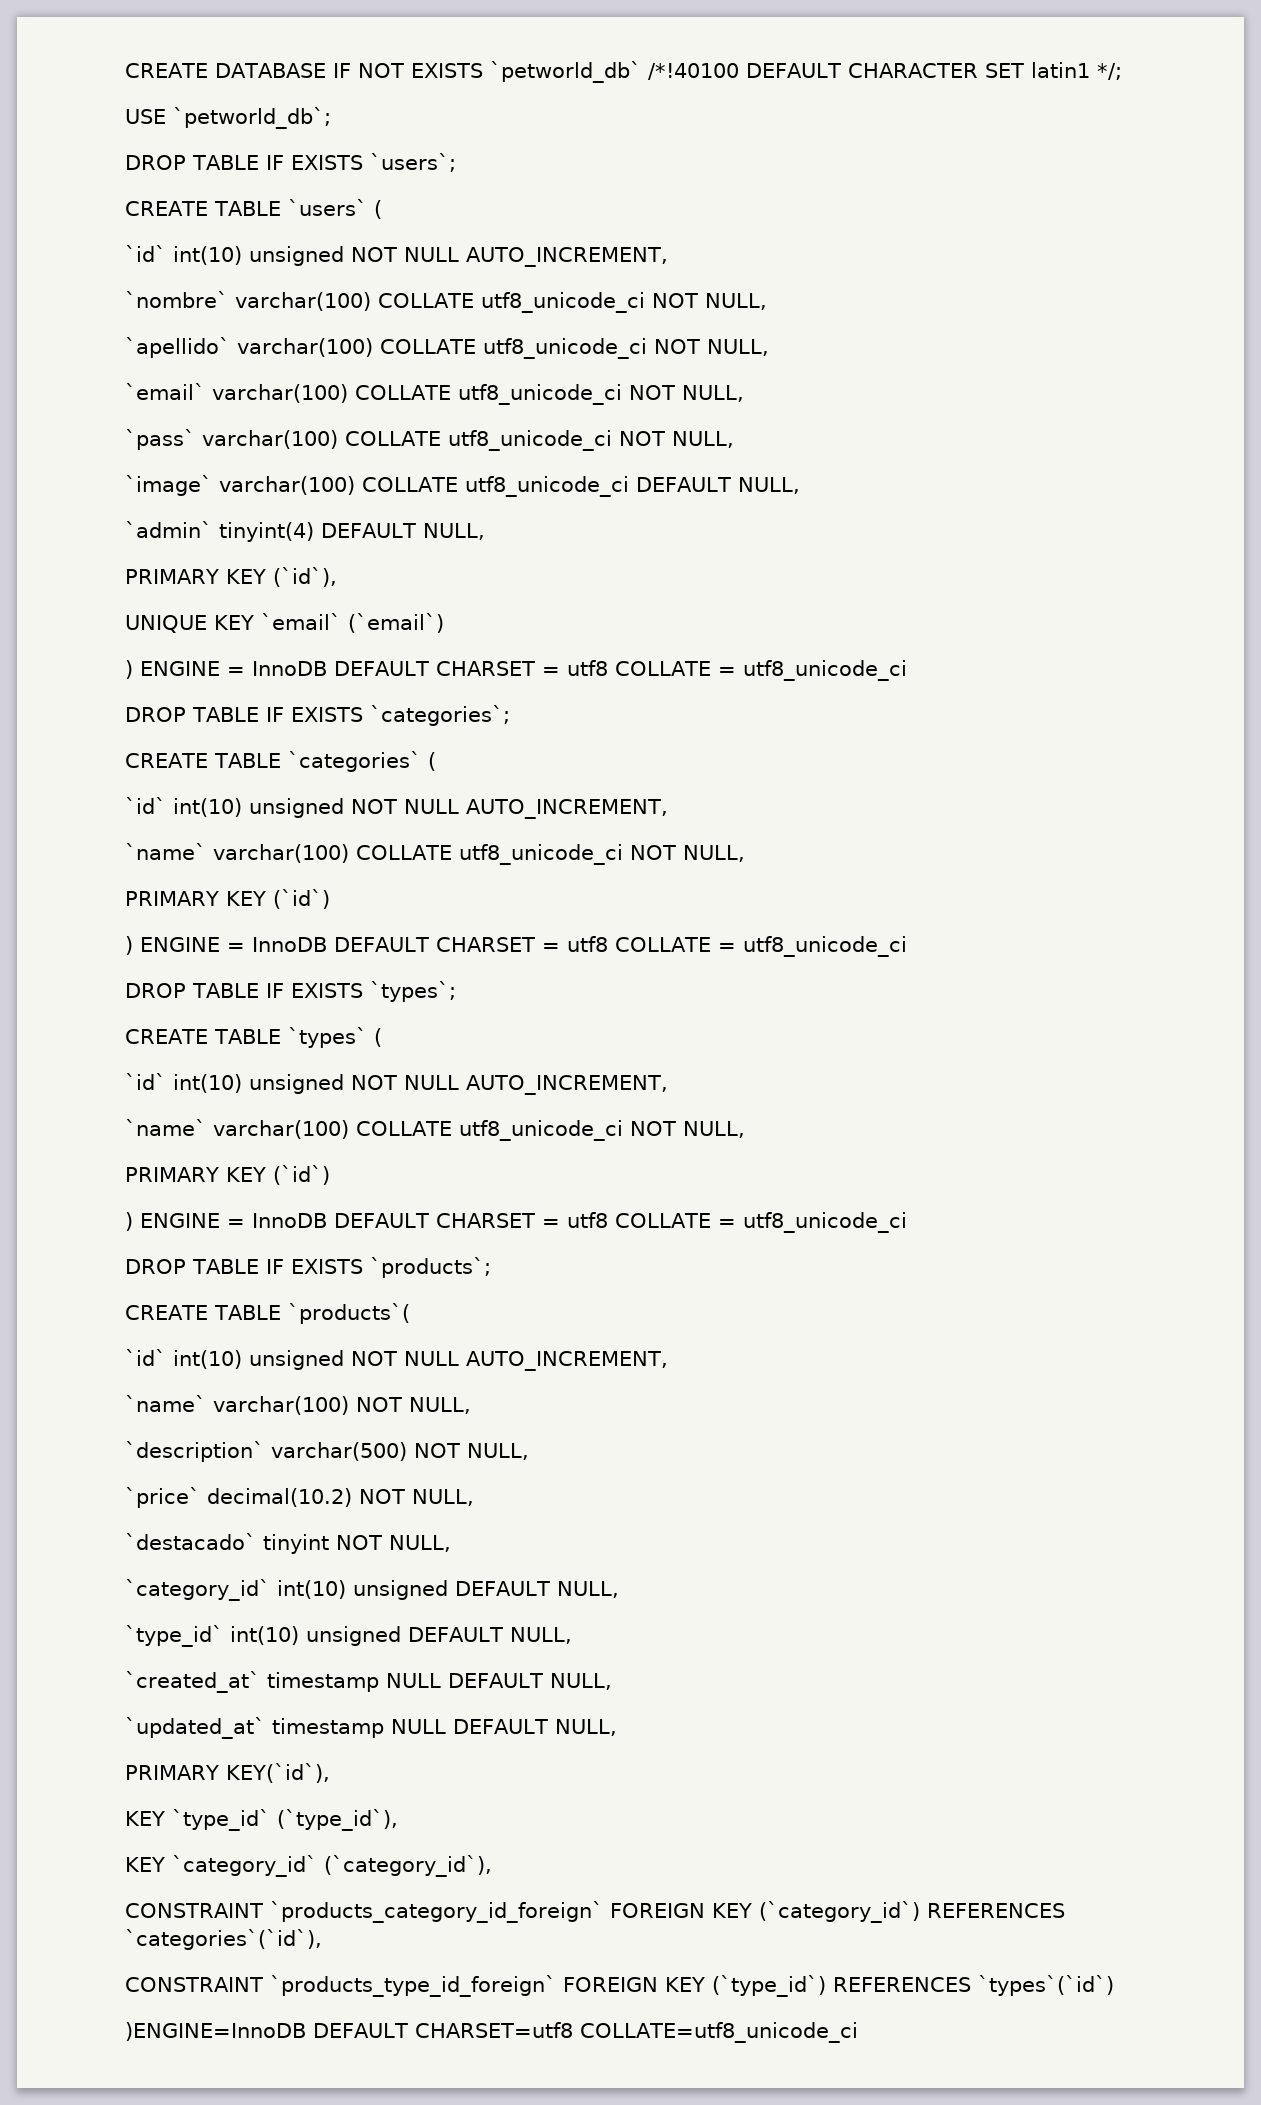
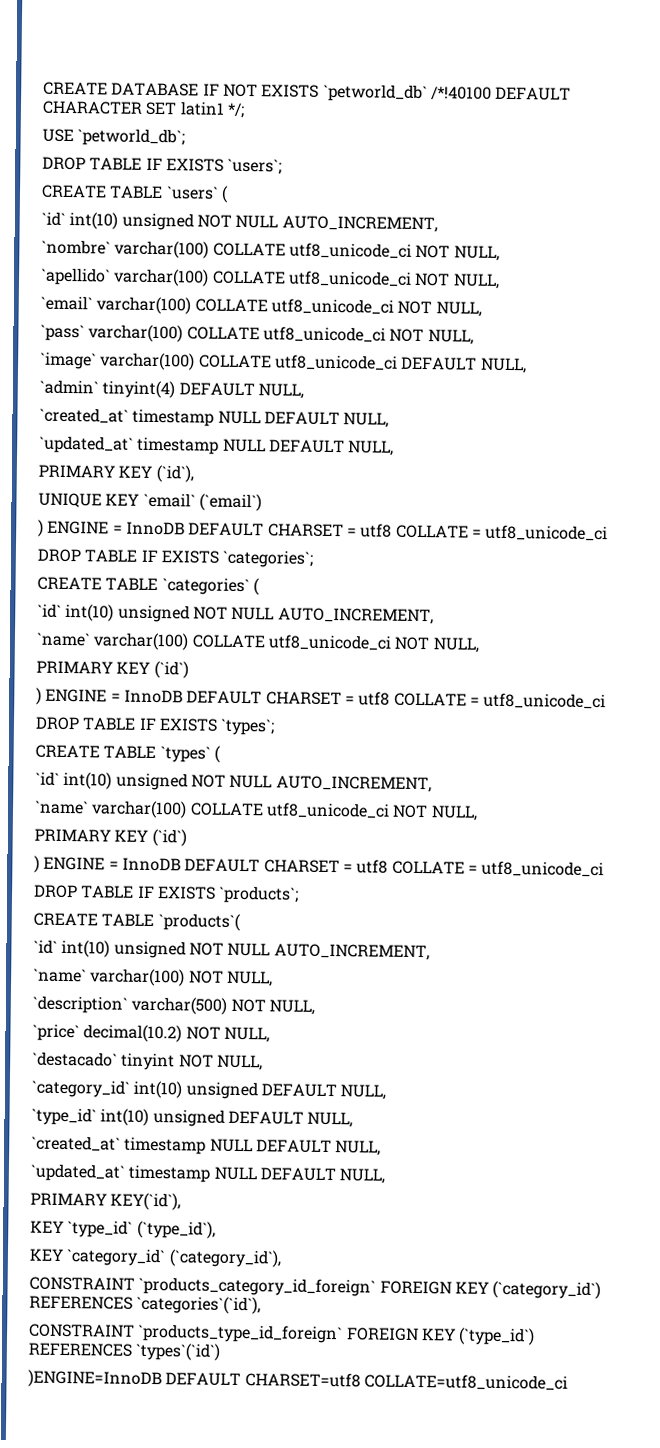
  `admin` tinyint(4) DEFAULT NULL,
+ `created_at` timestamp NULL DEFAULT NULL,
+ `updated_at` timestamp NULL DEFAULT NULL,

